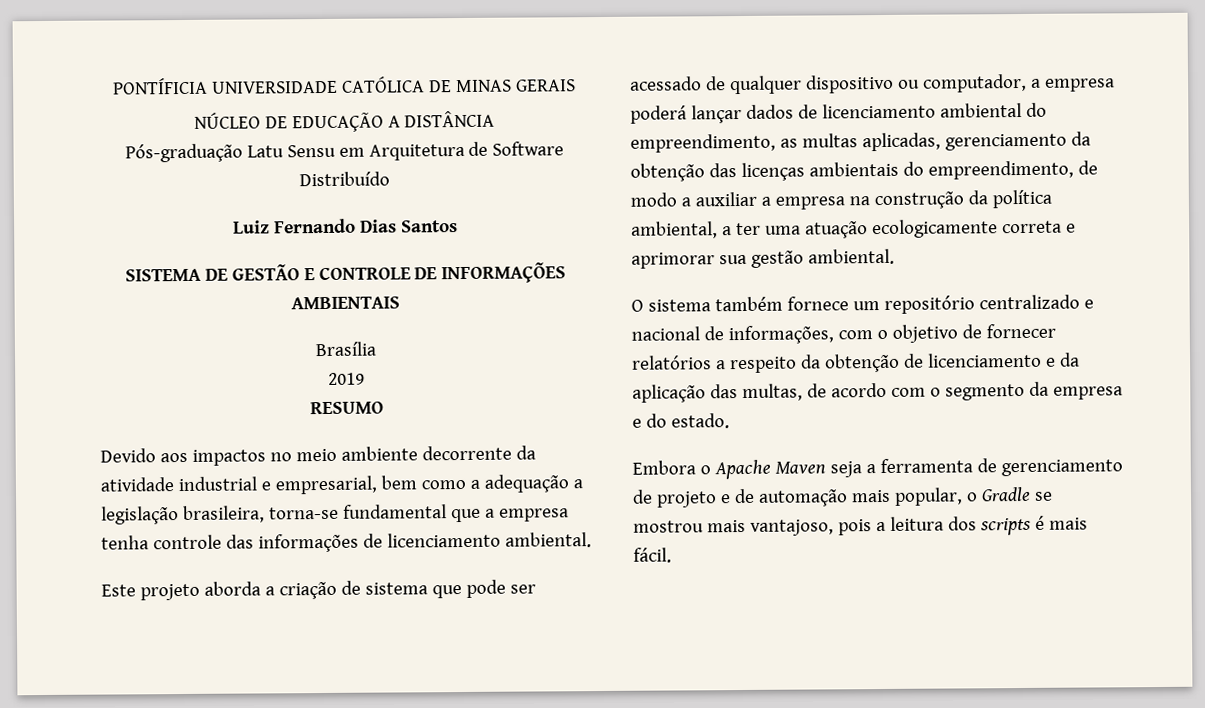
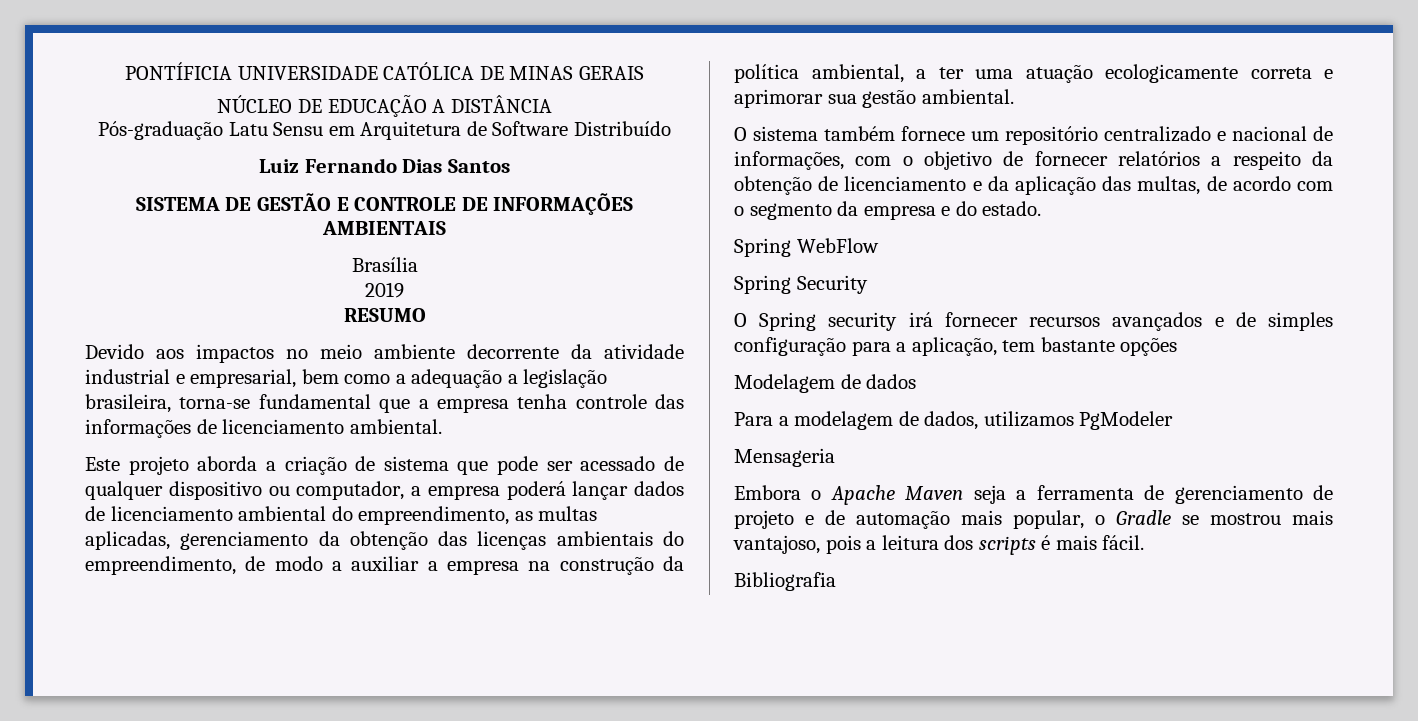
+ Spring WebFlow
+ Spring Security
+ O Spring security irá fornecer recursos avançados e de simples configuração para a aplicação, tem bastante opções
+ Modelagem de dados
+ Para a modelagem de dados, utilizamos PgModeler
+ Mensageria
+ Bibliografia

